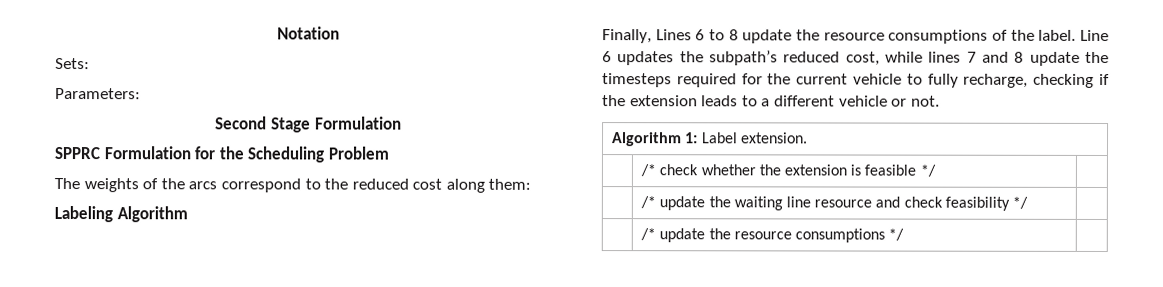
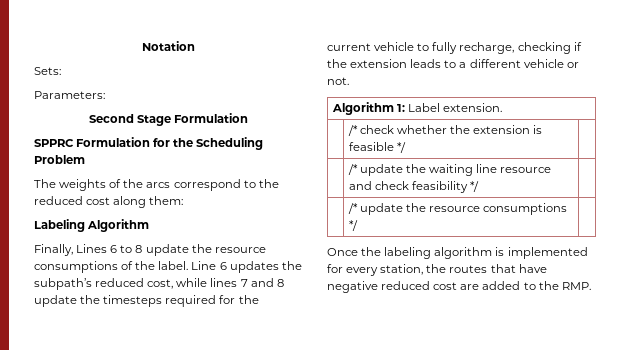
+ Once the labeling algorithm is implemented for every station, the routes that have negative reduced cost are added to the RMP.

